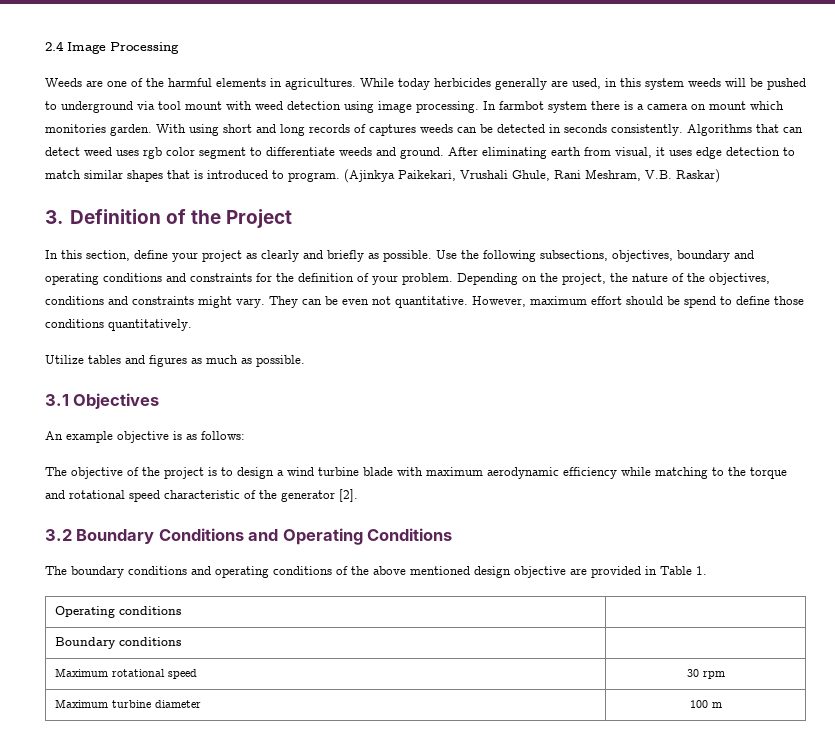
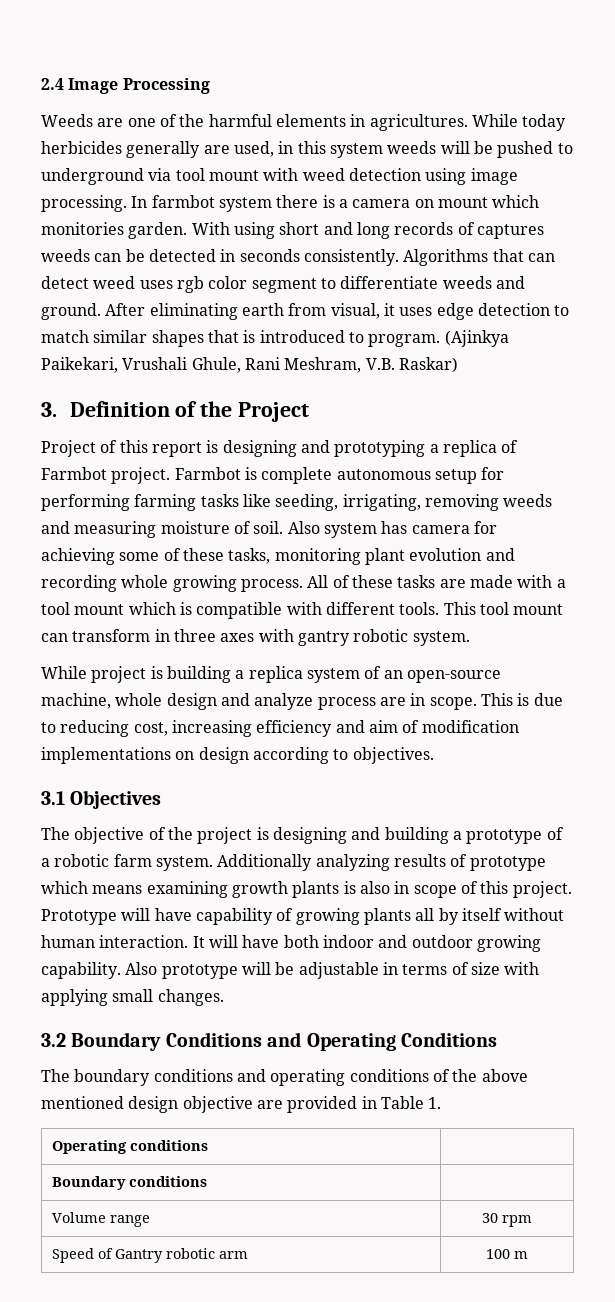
- In this section, define your project as clearly and briefly as possible. Use the following subsections, objectives, boundary and operating conditions and constraints for the definition of your problem. Depending on the project, the nature of the objectives, conditions and constraints might vary. They can be even not quantitative. However, maximum effort should be spend to define those conditions quantitatively.
- Utilize tables and figures as much as possible.
+ Project of this report is designing and prototyping a replica of Farmbot project. Farmbot is complete autonomous setup for performing farming tasks like seeding, irrigating, removing weeds and measuring moisture of soil. Also system has camera for achieving some of these tasks, monitoring plant evolution and recording whole growing process. All of these tasks are made with a tool mount which is compatible with different tools. This tool mount can transform in three axes with gantry robotic system.
+ While project is building a replica system of an open-source machine, whole design and analyze process are in scope. This is due to reducing cost, increasing efficiency and aim of modification implementations on design according to objectives.
  3.1 Objectives
- An example objective is as follows:
- The objective of the project is to design a wind turbine blade with maximum aerodynamic efficiency while matching to the torque and rotational speed characteristic of the generator [2].
+ The objective of the project is designing and building a prototype of a robotic farm system. Additionally analyzing results of prototype which means examining growth plants is also in scope of this project. Prototype will have capability of growing plants all by itself without human interaction. It will have both indoor and outdoor growing capability. Also prototype will be adjustable in terms of size with applying small changes.
- Maximum rotational speed | 30 rpm
+ Volume range | 30 rpm
- Maximum turbine diameter | 100 m
+ Speed of Gantry robotic arm | 100 m

